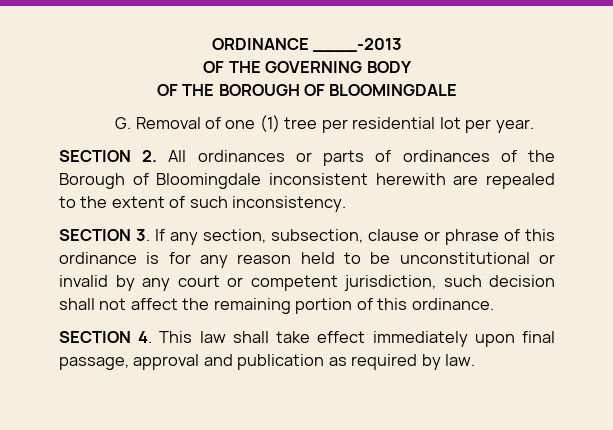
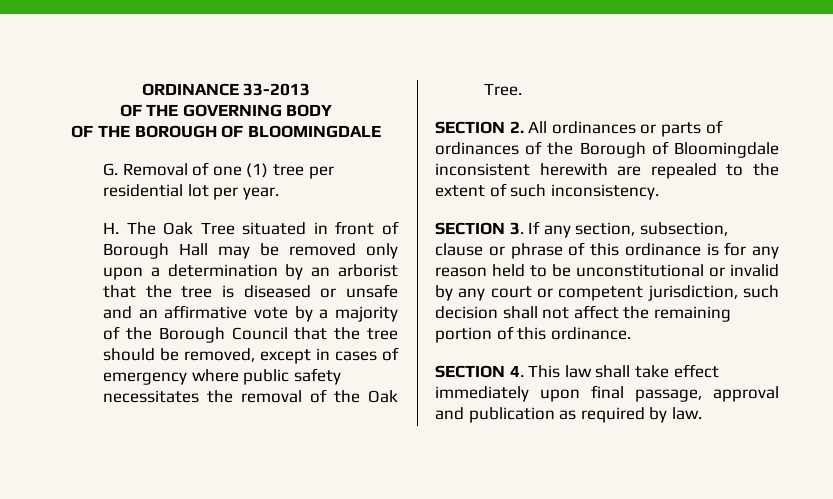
- ORDINANCE ____-2013
+ ORDINANCE 33-2013
+ H. The Oak Tree situated in front of Borough Hall may be removed only upon a determination by an arborist that the tree is diseased or unsafe and an affirmative vote by a majority of the Borough Council that the tree should be removed, except in cases of emergency where public safety necessitates the removal of the Oak Tree.

